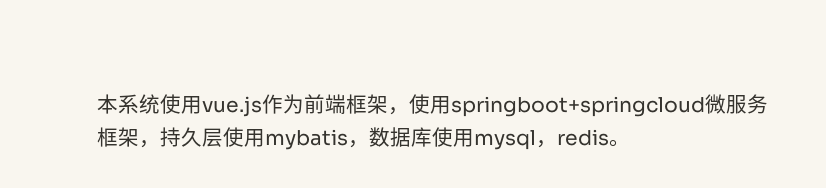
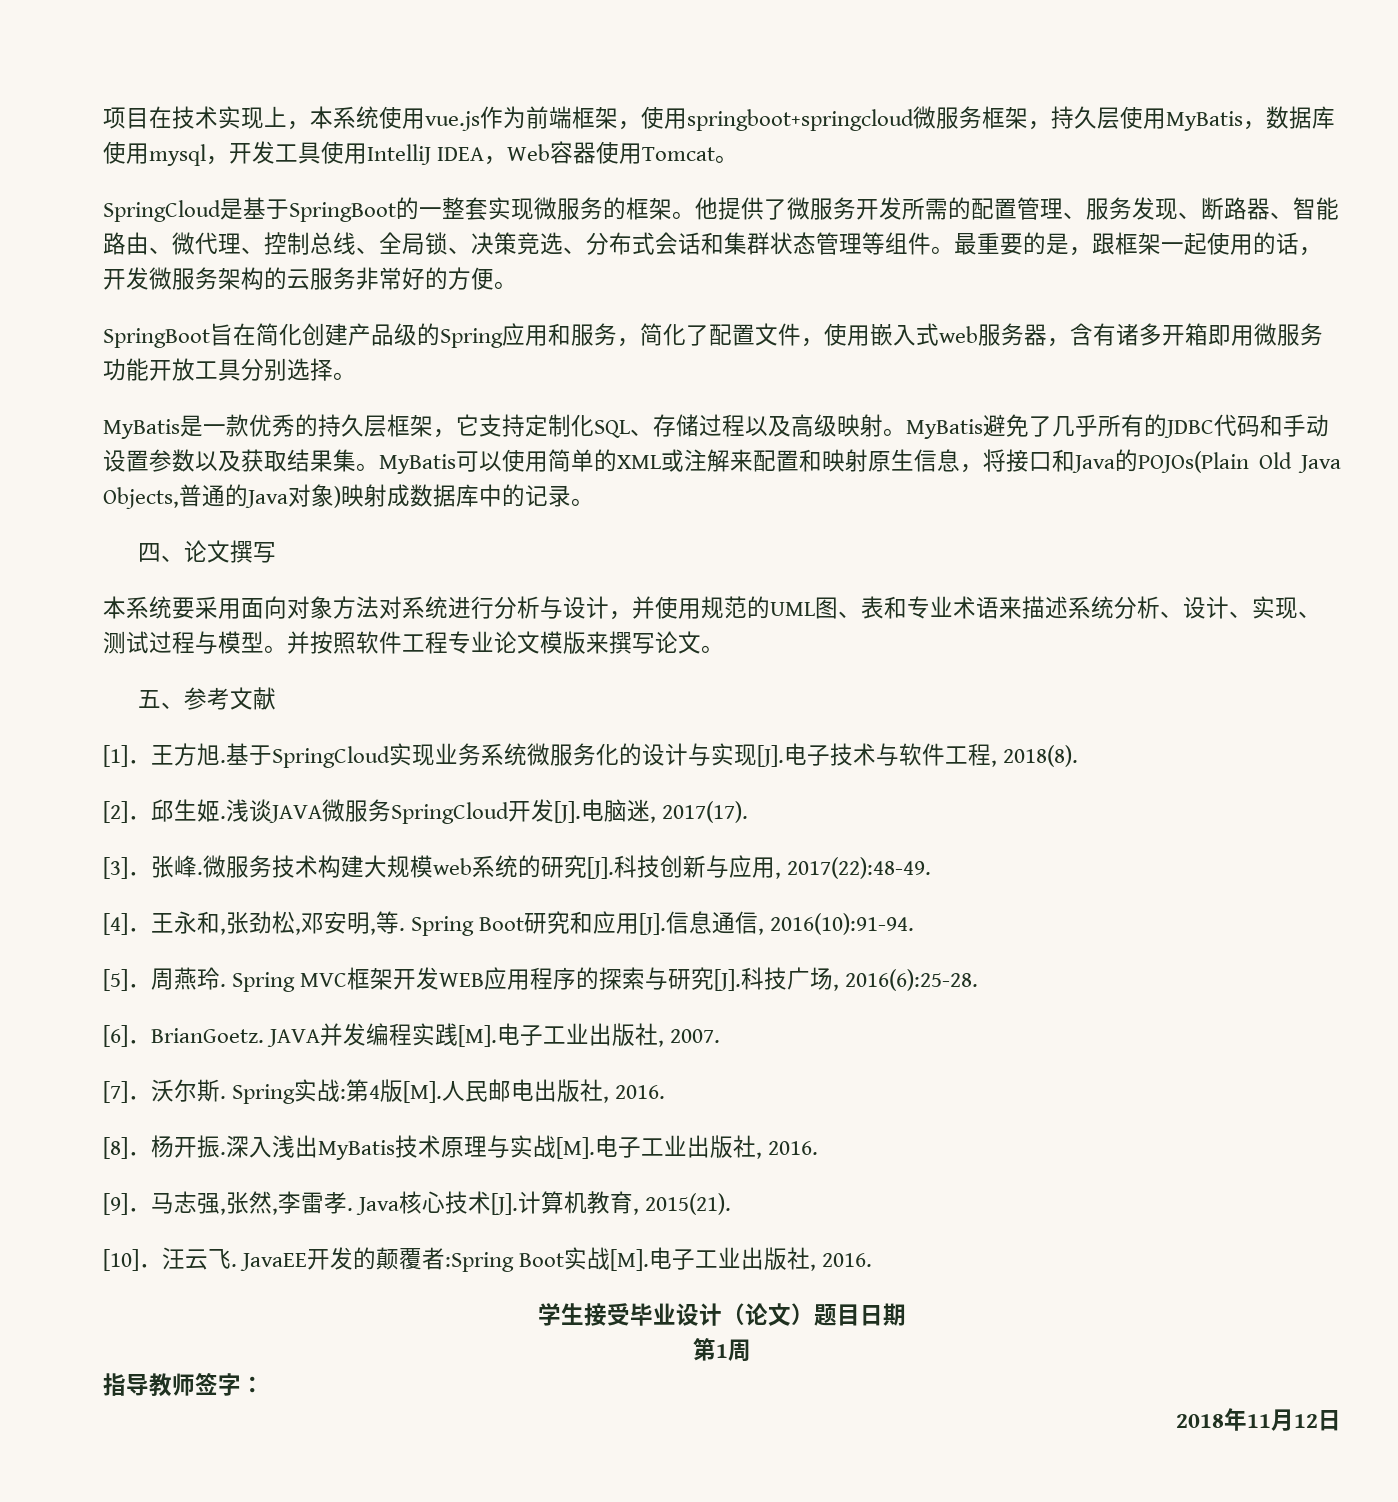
- 本系统使用vue.js作为前端框架，使用springboot+springcloud微服务框架，持久层使用mybatis，数据库使用mysql，redis。
+ 项目在技术实现上，本系统使用vue.js作为前端框架，使用springboot+springcloud微服务框架，持久层使用MyBatis，数据库使用mysql，开发工具使用IntelliJ IDEA，Web容器使用Tomcat。
+ SpringCloud是基于SpringBoot的一整套实现微服务的框架。他提供了微服务开发所需的配置管理、服务发现、断路器、智能路由、微代理、控制总线、全局锁、决策竞选、分布式会话和集群状态管理等组件。最重要的是，跟框架一起使用的话，开发微服务架构的云服务非常好的方便。
+ SpringBoot旨在简化创建产品级的Spring应用和服务，简化了配置文件，使用嵌入式web服务器，含有诸多开箱即用微服务功能开放工具分别选择。
+ MyBatis是一款优秀的持久层框架，它支持定制化SQL、存储过程以及高级映射。MyBatis避免了几乎所有的JDBC代码和手动设置参数以及获取结果集。MyBatis可以使用简单的XML或注解来配置和映射原生信息，将接口和Java的POJOs(Plain Old Java Objects,普通的Java对象)映射成数据库中的记录。
+ 四、论文撰写
+ 本系统要采用面向对象方法对系统进行分析与设计，并使用规范的UML图、表和专业术语来描述系统分析、设计、实现、测试过程与模型。并按照软件工程专业论文模版来撰写论文。
+ 五、参考文献
+ [1]．王方旭.基于SpringCloud实现业务系统微服务化的设计与实现[J].电子技术与软件工程, 2018(8).
+ [2]．邱生姬.浅谈JAVA微服务SpringCloud开发[J].电脑迷, 2017(17).
+ [3]．张峰.微服务技术构建大规模web系统的研究[J].科技创新与应用, 2017(22):48-49.
+ [4]．王永和,张劲松,邓安明,等. Spring Boot研究和应用[J].信息通信, 2016(10):91-94.
+ [5]．周燕玲. Spring MVC框架开发WEB应用程序的探索与研究[J].科技广场, 2016(6):25-28.
+ [6]．BrianGoetz. JAVA并发编程实践[M].电子工业出版社, 2007.
+ [7]．沃尔斯. Spring实战:第4版[M].人民邮电出版社, 2016.
+ [8]．杨开振.深入浅出MyBatis技术原理与实战[M].电子工业出版社, 2016.
+ [9]．马志强,张然,李雷孝. Java核心技术[J].计算机教育, 2015(21).
+ [10]．汪云飞. JavaEE开发的颠覆者:Spring Boot实战[M].电子工业出版社, 2016.
+ 学生接受毕业设计（论文）题目日期
+ 第1周
+ 指导教师签字：
+ 2018年11月12日

